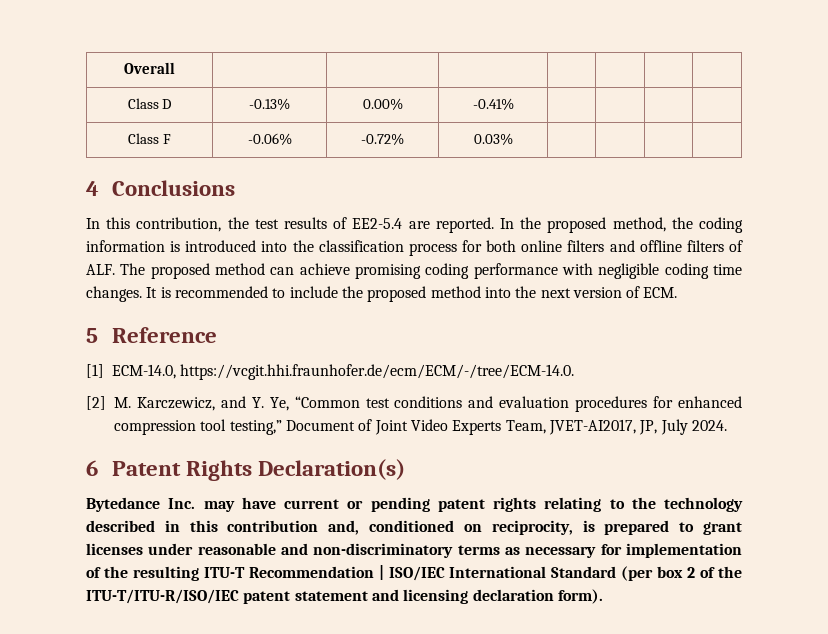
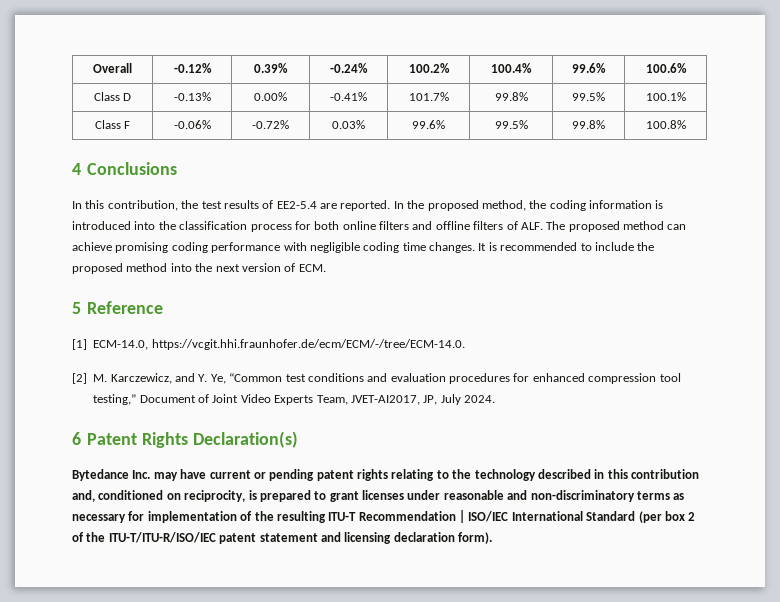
- Overall | | | | | | |
+ Overall | -0.12% | 0.39% | -0.24% | 100.2% | 100.4% | 99.6% | 100.6%
- Class D | -0.13% | 0.00% | -0.41% | | | |
+ Class D | -0.13% | 0.00% | -0.41% | 101.7% | 99.8% | 99.5% | 100.1%
- Class F | -0.06% | -0.72% | 0.03% | | | |
+ Class F | -0.06% | -0.72% | 0.03% | 99.6% | 99.5% | 99.8% | 100.8%

